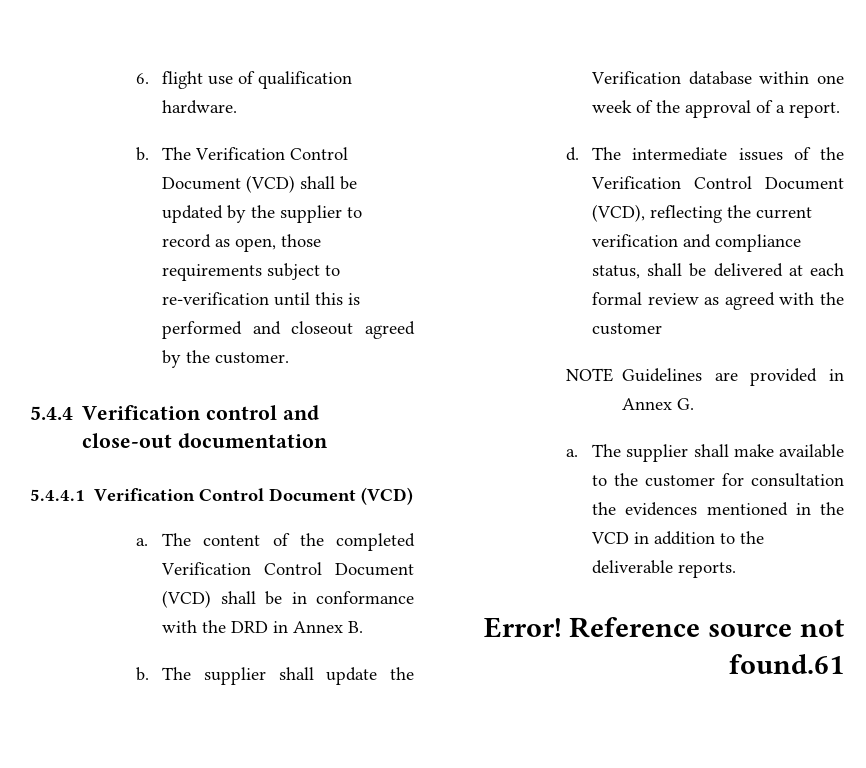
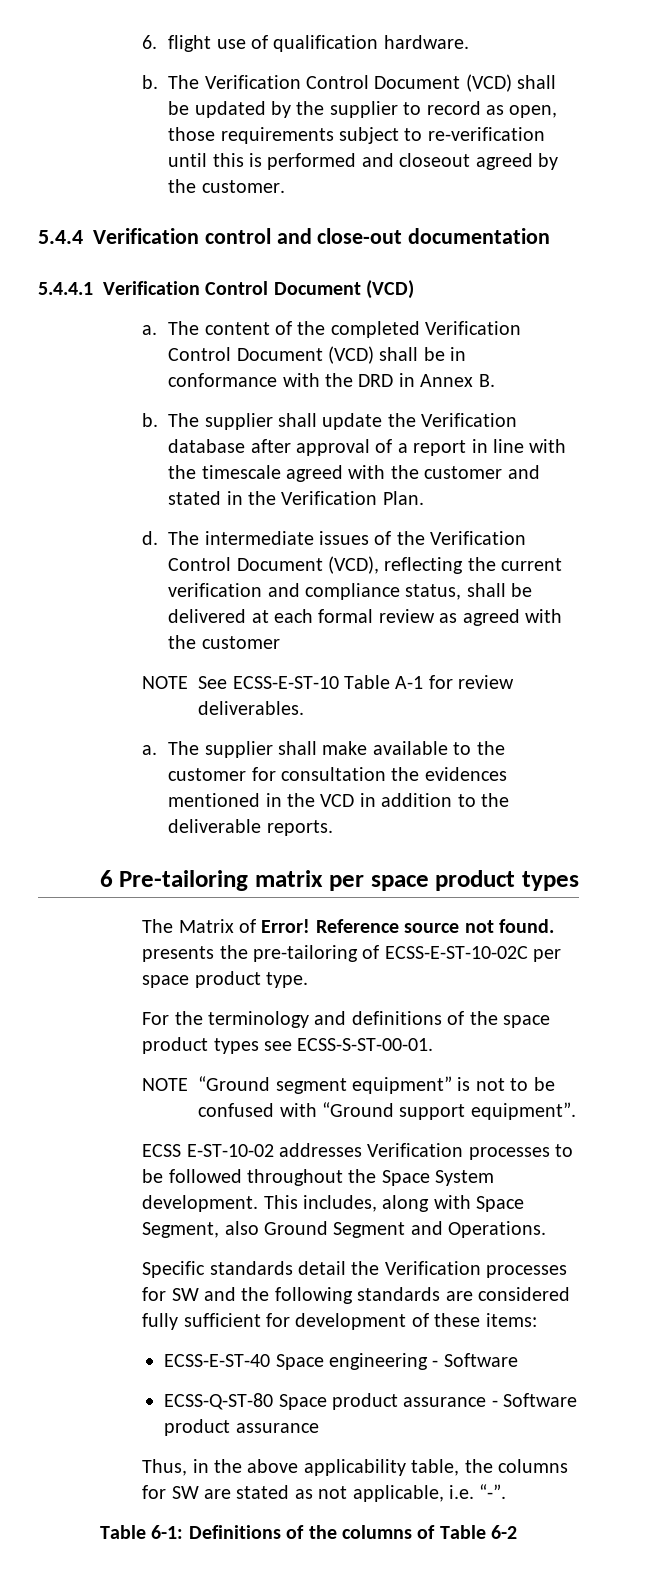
- The supplier shall update the Verification database within one week of the approval of a report.
+ The supplier shall update the Verification database after approval of a report in line with the timescale agreed with the customer and stated in the Verification Plan.
- NOTE Guidelines are provided in Annex G.
+ NOTE See ECSS-E-ST-10 Table A-1 for review deliverables.
- Error! Reference source not found.61
+ 6 Pre-tailoring matrix per space product types
+ The Matrix of Error! Reference source not found. presents the pre-tailoring of ECSS-E-ST-10-02C per space product type.
+ For the terminology and definitions of the space product types see ECSS-S-ST-00-01.
+ NOTE “Ground segment equipment” is not to be confused with “Ground support equipment”.
+ ECSS E-ST-10-02 addresses Verification processes to be followed throughout the Space System development. This includes, along with Space Segment, also Ground Segment and Operations.
+ Specific standards detail the Verification processes for SW and the following standards are considered fully sufficient for development of these items:
+ ECSS-E-ST-40 Space engineering - Software
+ ECSS-Q-ST-80 Space product assurance - Software product assurance
+ Thus, in the above applicability table, the columns for SW are stated as not applicable, i.e. “-”.
+ Table 6-1: Definitions of the columns of Table 6-2

